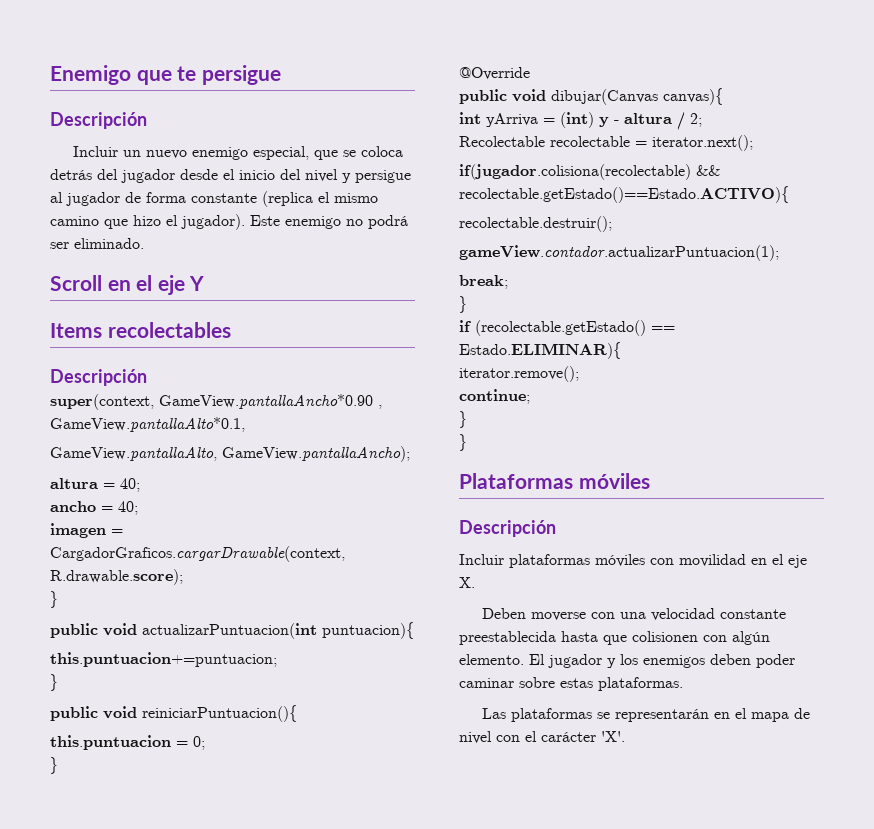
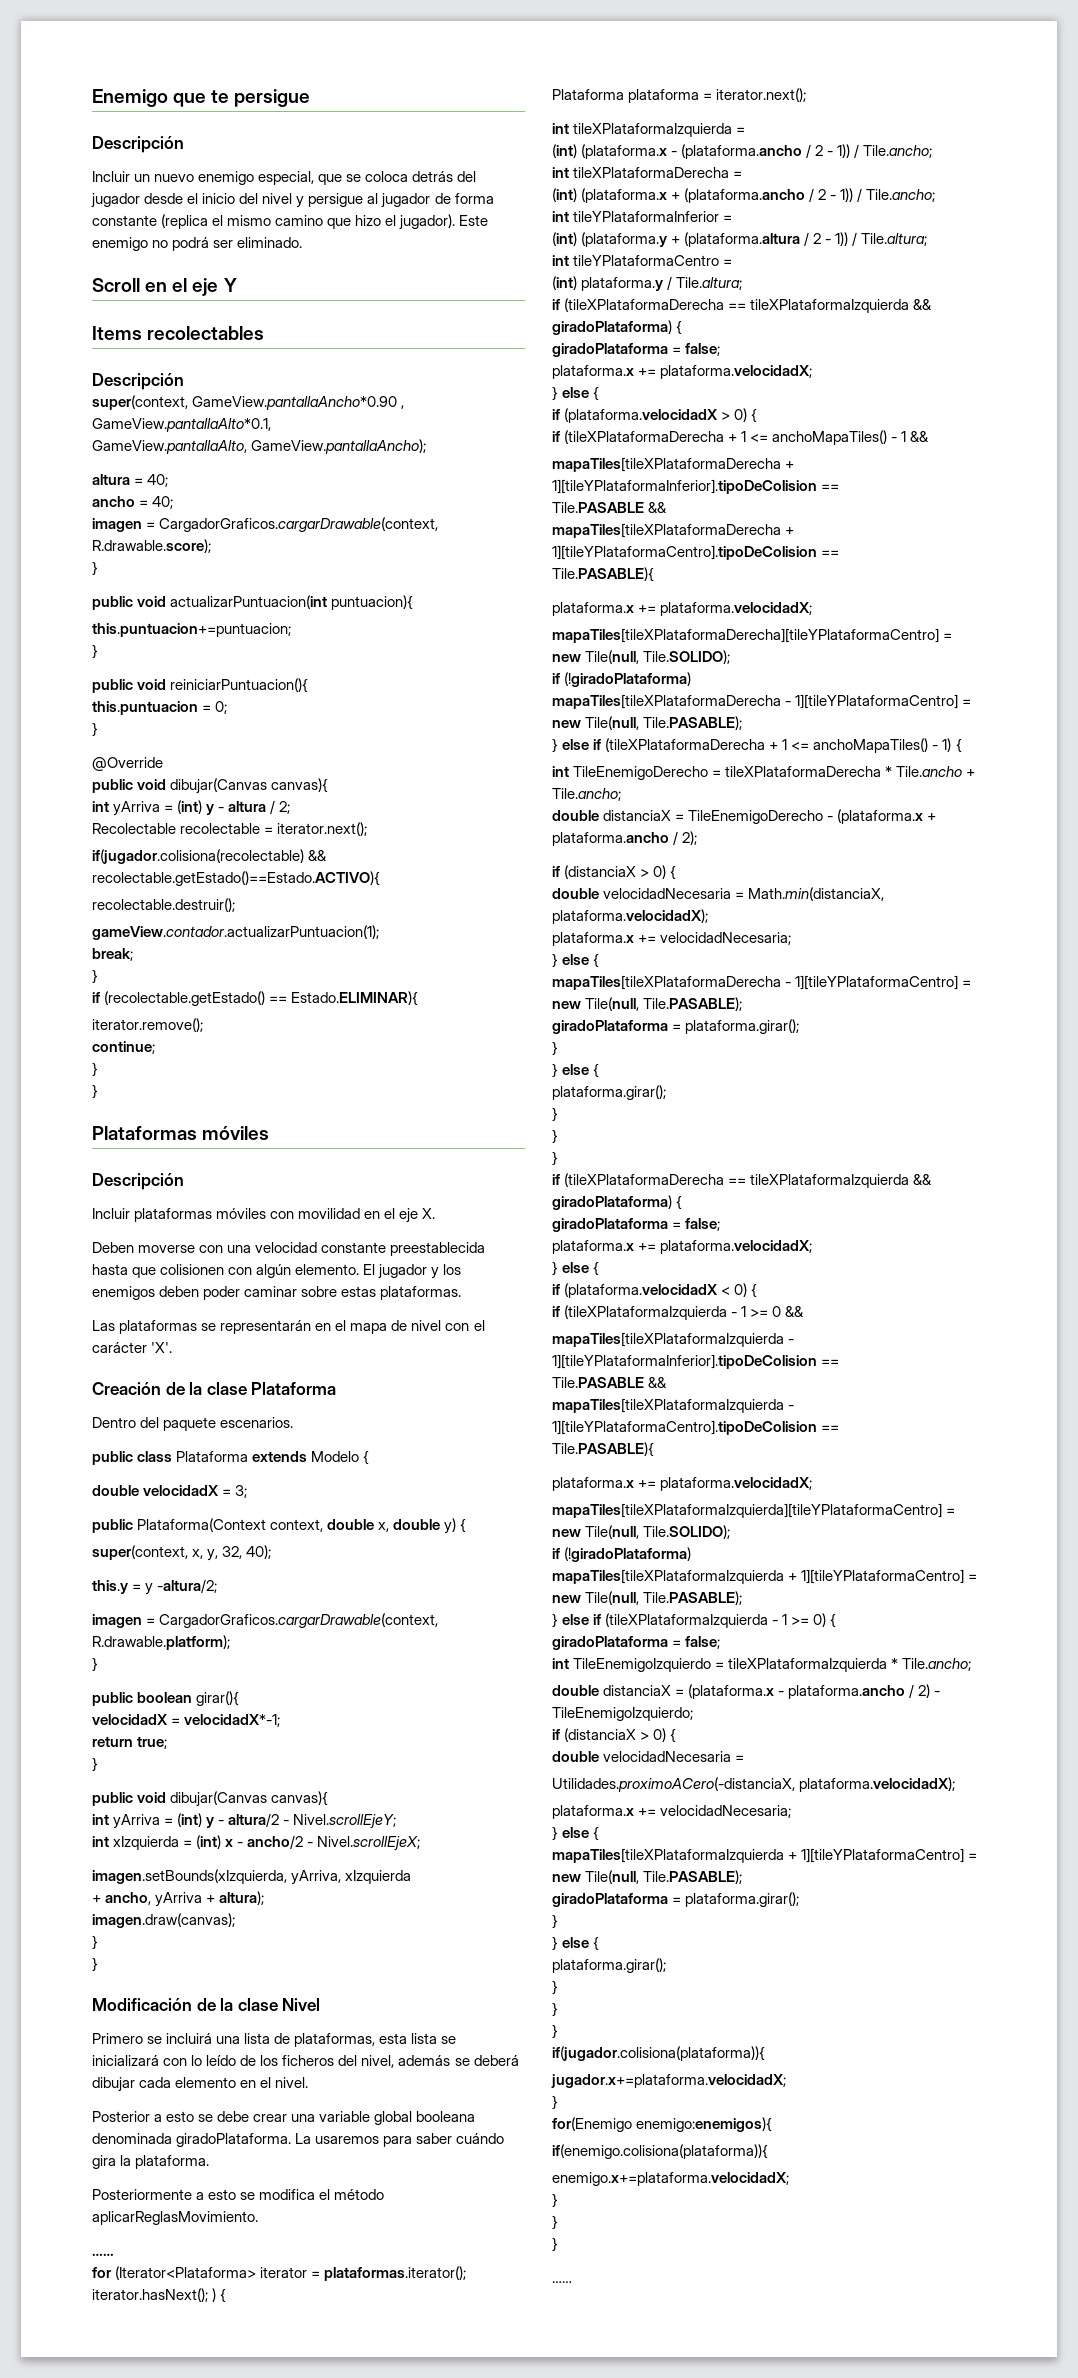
+ Creación de la clase Plataforma
+ Dentro del paquete escenarios.
+ public class Plataforma extends Modelo {
+ double velocidadX = 3;
+ public Plataforma(Context context, double x, double y) {
+ super(context, x, y, 32, 40);
+ this.y = y -altura/2;
+ imagen = CargadorGraficos.cargarDrawable(context, R.drawable.platform);
+ }
+ public boolean girar(){
+ velocidadX = velocidadX*-1;
+ return true;
+ }
+ public void dibujar(Canvas canvas){
+ int yArriva = (int) y - altura/2 - Nivel.scrollEjeY;
+ int xIzquierda = (int) x - ancho/2 - Nivel.scrollEjeX;
+ imagen.setBounds(xIzquierda, yArriva, xIzquierda
+ + ancho, yArriva + altura);
+ imagen.draw(canvas);
+ }
+ }
+ Modificación de la clase Nivel
+ Primero se incluirá una lista de plataformas, esta lista se inicializará con lo leído de los ficheros del nivel, además se deberá dibujar cada elemento en el nivel.
+ Posterior a esto se debe crear una variable global booleana denominada giradoPlataforma. La usaremos para saber cuándo gira la plataforma.
+ Posteriormente a esto se modifica el método aplicarReglasMovimiento.
+ ……
+ for (Iterator<Plataforma> iterator = plataformas.iterator(); iterator.hasNext(); ) {
+ Plataforma plataforma = iterator.next();
+ int tileXPlataformaIzquierda =
+ (int) (plataforma.x - (plataforma.ancho / 2 - 1)) / Tile.ancho;
+ int tileXPlataformaDerecha =
+ (int) (plataforma.x + (plataforma.ancho / 2 - 1)) / Tile.ancho;
+ int tileYPlataformaInferior =
+ (int) (plataforma.y + (plataforma.altura / 2 - 1)) / Tile.altura;
+ int tileYPlataformaCentro =
+ (int) plataforma.y / Tile.altura;
+ if (tileXPlataformaDerecha == tileXPlataformaIzquierda && giradoPlataforma) {
+ giradoPlataforma = false;
+ plataforma.x += plataforma.velocidadX;
+ } else {
+ if (plataforma.velocidadX > 0) {
+ if (tileXPlataformaDerecha + 1 <= anchoMapaTiles() - 1 &&
+ mapaTiles[tileXPlataformaDerecha + 1][tileYPlataformaInferior].tipoDeColision ==
+ Tile.PASABLE &&
+ mapaTiles[tileXPlataformaDerecha + 1][tileYPlataformaCentro].tipoDeColision ==
+ Tile.PASABLE){
+ plataforma.x += plataforma.velocidadX;
+ mapaTiles[tileXPlataformaDerecha][tileYPlataformaCentro] = new Tile(null, Tile.SOLIDO);
+ if (!giradoPlataforma)
+ mapaTiles[tileXPlataformaDerecha - 1][tileYPlataformaCentro] = new Tile(null, Tile.PASABLE);
+ } else if (tileXPlataformaDerecha + 1 <= anchoMapaTiles() - 1) {
+ int TileEnemigoDerecho = tileXPlataformaDerecha * Tile.ancho + Tile.ancho;
+ double distanciaX = TileEnemigoDerecho - (plataforma.x + plataforma.ancho / 2);
+ if (distanciaX > 0) {
+ double velocidadNecesaria = Math.min(distanciaX, plataforma.velocidadX);
+ plataforma.x += velocidadNecesaria;
+ } else {
+ mapaTiles[tileXPlataformaDerecha - 1][tileYPlataformaCentro] = new Tile(null, Tile.PASABLE);
+ giradoPlataforma = plataforma.girar();
+ }
+ } else {
+ plataforma.girar();
+ }
+ }
+ }
+ if (tileXPlataformaDerecha == tileXPlataformaIzquierda && giradoPlataforma) {
+ giradoPlataforma = false;
+ plataforma.x += plataforma.velocidadX;
+ } else {
+ if (plataforma.velocidadX < 0) {
+ if (tileXPlataformaIzquierda - 1 >= 0 &&
+ mapaTiles[tileXPlataformaIzquierda - 1][tileYPlataformaInferior].tipoDeColision ==
+ Tile.PASABLE &&
+ mapaTiles[tileXPlataformaIzquierda - 1][tileYPlataformaCentro].tipoDeColision ==
+ Tile.PASABLE){
+ plataforma.x += plataforma.velocidadX;
+ mapaTiles[tileXPlataformaIzquierda][tileYPlataformaCentro] = new Tile(null, Tile.SOLIDO);
+ if (!giradoPlataforma)
+ mapaTiles[tileXPlataformaIzquierda + 1][tileYPlataformaCentro] = new Tile(null, Tile.PASABLE);
+ } else if (tileXPlataformaIzquierda - 1 >= 0) {
+ giradoPlataforma = false;
+ int TileEnemigoIzquierdo = tileXPlataformaIzquierda * Tile.ancho;
+ double distanciaX = (plataforma.x - plataforma.ancho / 2) - TileEnemigoIzquierdo;
+ if (distanciaX > 0) {
+ double velocidadNecesaria =
+ Utilidades.proximoACero(-distanciaX, plataforma.velocidadX);
+ plataforma.x += velocidadNecesaria;
+ } else {
+ mapaTiles[tileXPlataformaIzquierda + 1][tileYPlataformaCentro] = new Tile(null, Tile.PASABLE);
+ giradoPlataforma = plataforma.girar();
+ }
+ } else {
+ plataforma.girar();
+ }
+ }
+ }
+ if(jugador.colisiona(plataforma)){
+ jugador.x+=plataforma.velocidadX;
+ }
+ for(Enemigo enemigo:enemigos){
+ if(enemigo.colisiona(plataforma)){
+ enemigo.x+=plataforma.velocidadX;
+ }
+ }
+ }
+ ……

